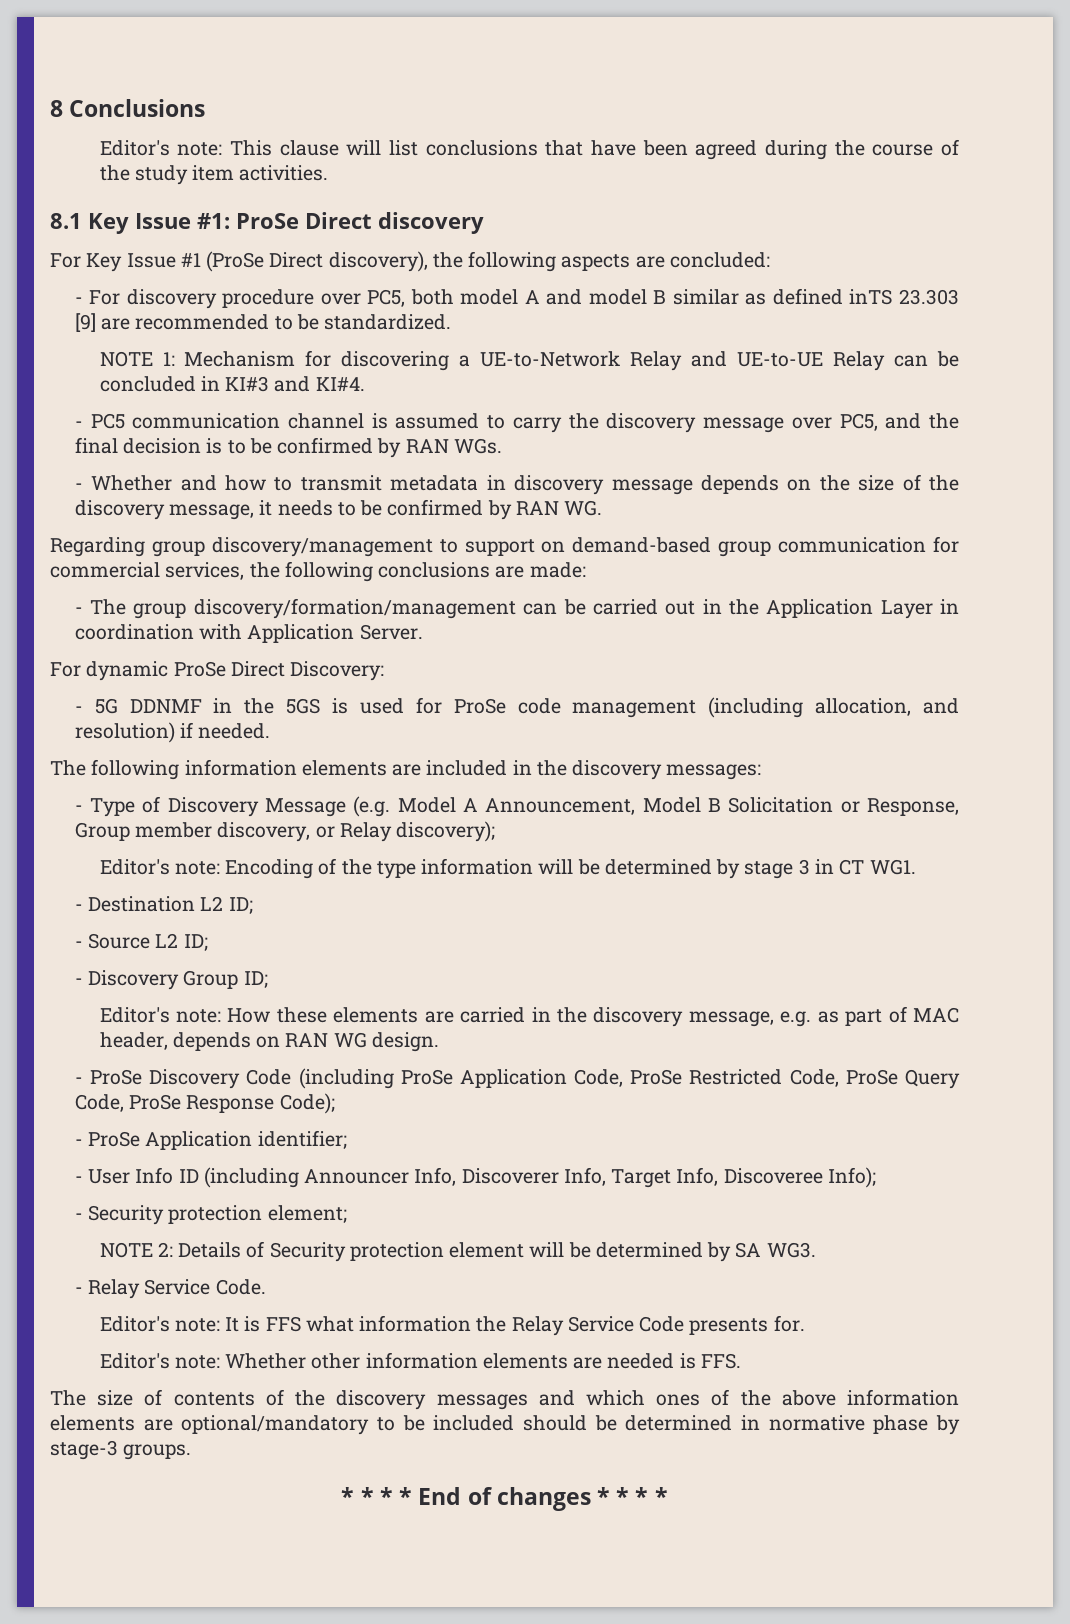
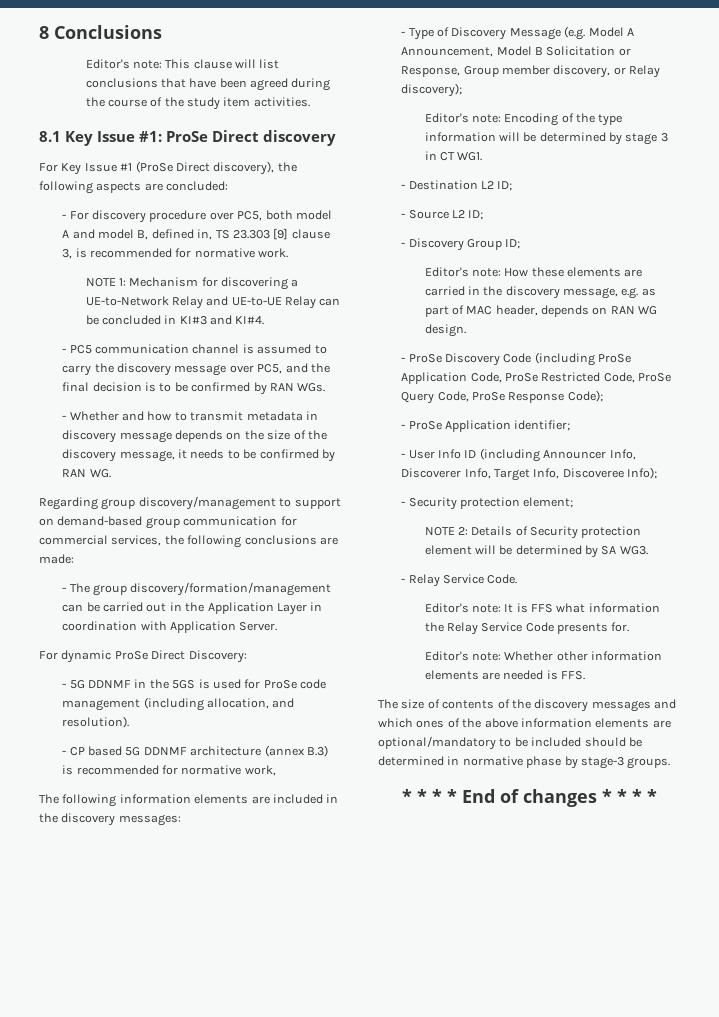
- - For discovery procedure over PC5, both model A and model B similar as defined inTS 23.303 [9] are recommended to be standardized.
+ - For discovery procedure over PC5, both model A and model B, defined in, TS 23.303 [9] clause 3, is recommended for normative work.
- - 5G DDNMF in the 5GS is used for ProSe code management (including allocation, and resolution) if needed.
+ - 5G DDNMF in the 5GS is used for ProSe code management (including allocation, and resolution).
+ - CP based 5G DDNMF architecture (annex B.3) is recommended for normative work,

